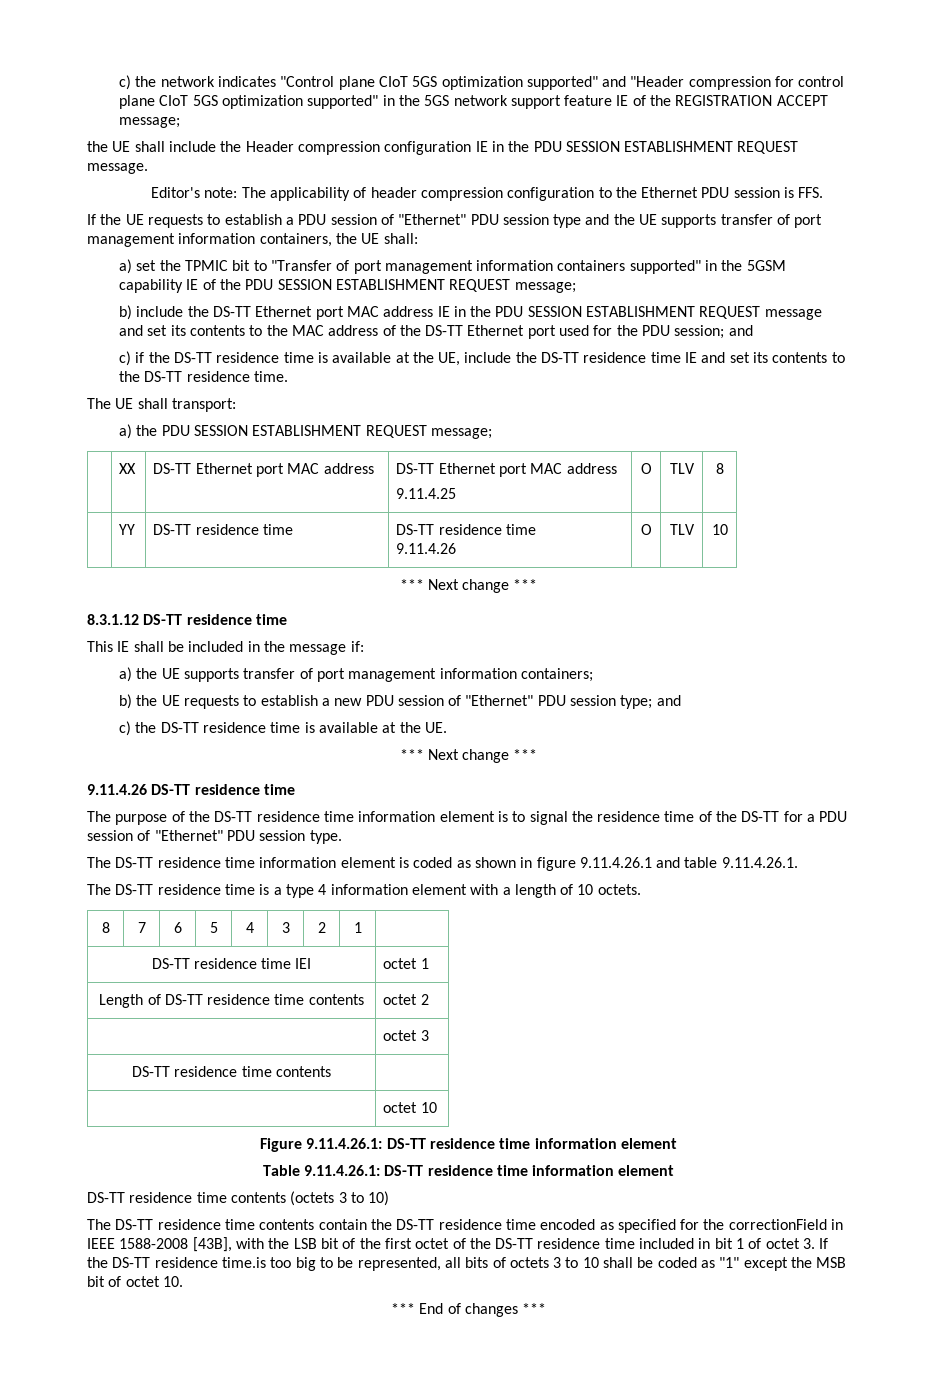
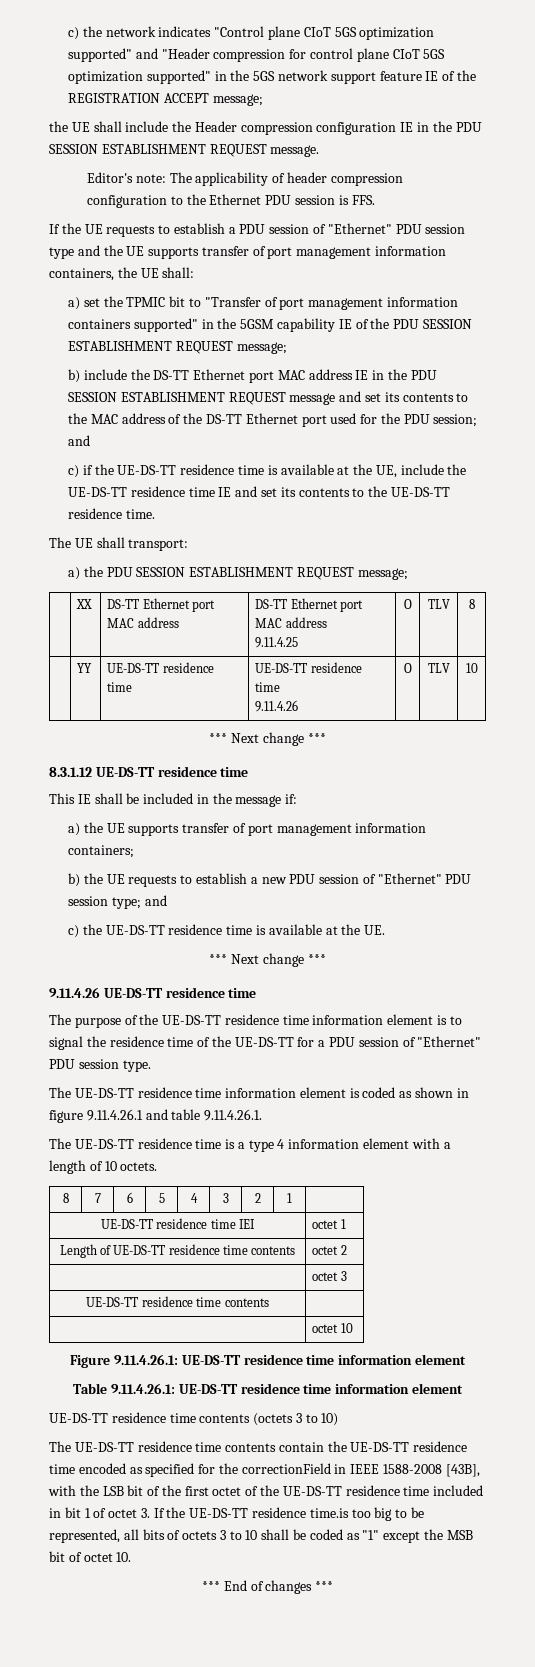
- c) if the DS-TT residence time is available at the UE, include the DS-TT residence time IE and set its contents to the DS-TT residence time.
+ c) if the UE-DS-TT residence time is available at the UE, include the UE-DS-TT residence time IE and set its contents to the UE-DS-TT residence time.
- | YY | DS-TT residence time | DS-TT residence time
+ | YY | UE-DS-TT residence time | UE-DS-TT residence time
- 8.3.1.12 DS-TT residence time
+ 8.3.1.12 UE-DS-TT residence time
- c) the DS-TT residence time is available at the UE.
+ c) the UE-DS-TT residence time is available at the UE.
- 9.11.4.26 DS-TT residence time
+ 9.11.4.26 UE-DS-TT residence time
- The purpose of the DS-TT residence time information element is to signal the residence time of the DS-TT for a PDU session of "Ethernet" PDU session type.
+ The purpose of the UE-DS-TT residence time information element is to signal the residence time of the UE-DS-TT for a PDU session of "Ethernet" PDU session type.
- The DS-TT residence time information element is coded as shown in figure 9.11.4.26.1 and table 9.11.4.26.1.
+ The UE-DS-TT residence time information element is coded as shown in figure 9.11.4.26.1 and table 9.11.4.26.1.
- The DS-TT residence time is a type 4 information element with a length of 10 octets.
+ The UE-DS-TT residence time is a type 4 information element with a length of 10 octets.
- DS-TT residence time IEI | octet 1
+ UE-DS-TT residence time IEI | octet 1
- Length of DS-TT residence time contents | octet 2
+ Length of UE-DS-TT residence time contents | octet 2
  | octet 3
- DS-TT residence time contents |
+ UE-DS-TT residence time contents |
- Figure 9.11.4.26.1: DS-TT residence time information element
+ Figure 9.11.4.26.1: UE-DS-TT residence time information element
- Table 9.11.4.26.1: DS-TT residence time information element
- DS-TT residence time contents (octets 3 to 10)
+ Table 9.11.4.26.1: UE-DS-TT residence time information element
+ UE-DS-TT residence time contents (octets 3 to 10)
- The DS-TT residence time contents contain the DS-TT residence time encoded as specified for the correctionField in IEEE 1588-2008 [43B], with the LSB bit of the first octet of the DS-TT residence time included in bit 1 of octet 3. If the DS-TT residence time.is too big to be represented, all bits of octets 3 to 10 shall be coded as "1" except the MSB bit of octet 10.
+ The UE-DS-TT residence time contents contain the UE-DS-TT residence time encoded as specified for the correctionField in IEEE 1588-2008 [43B], with the LSB bit of the first octet of the UE-DS-TT residence time included in bit 1 of octet 3. If the UE-DS-TT residence time.is too big to be represented, all bits of octets 3 to 10 shall be coded as "1" except the MSB bit of octet 10.

